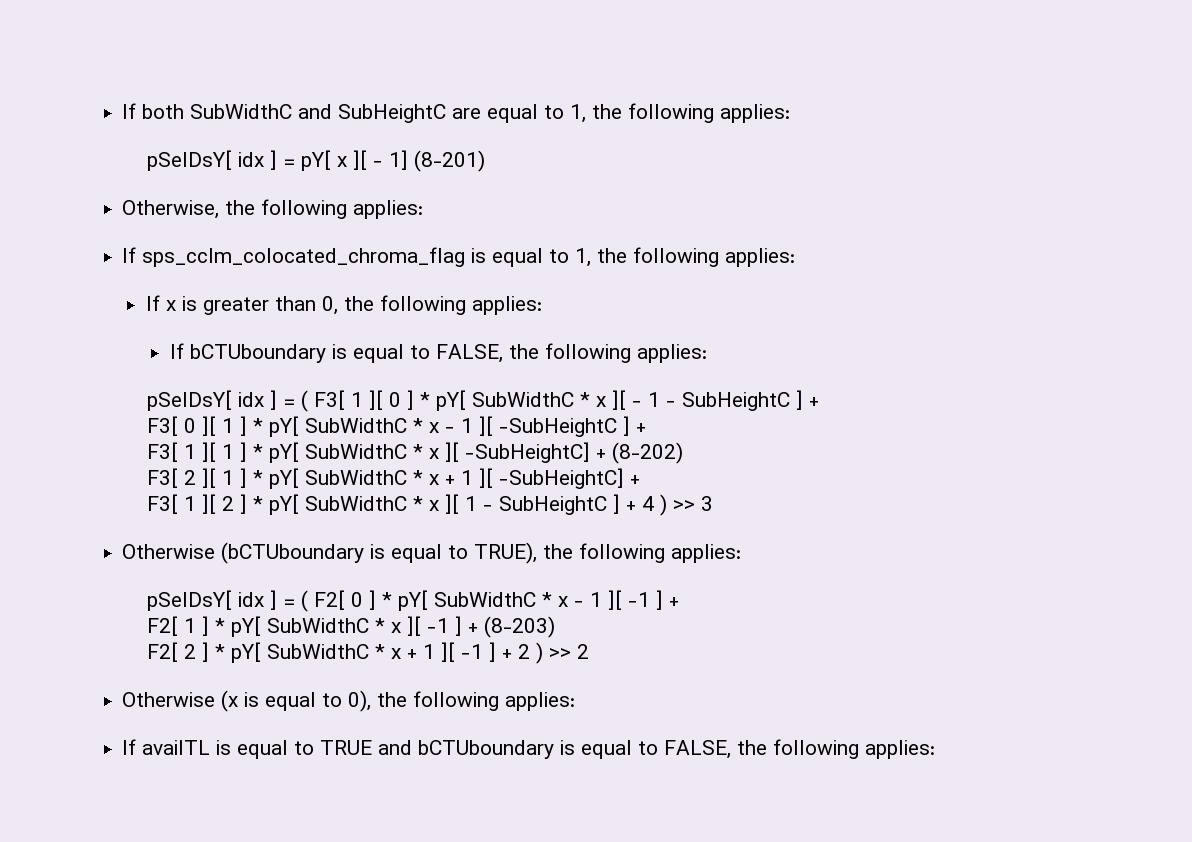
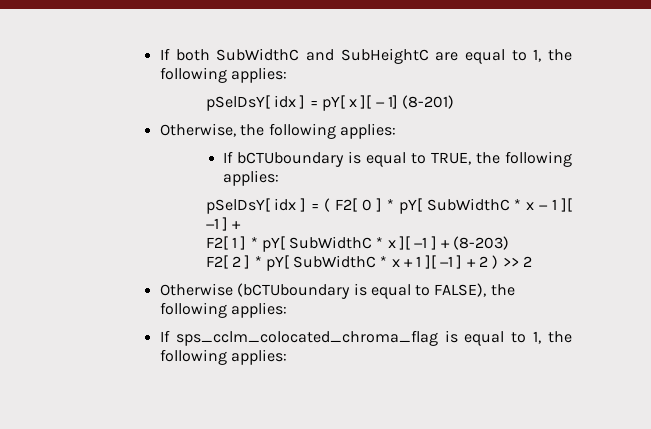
- If sps_cclm_colocated_chroma_flag is equal to 1, the following applies:
- If x is greater than 0, the following applies:
- If bCTUboundary is equal to FALSE, the following applies:
- pSelDsY[ idx ] = ( F3[ 1 ][ 0 ] * pY[ SubWidthC * x ][ − 1 − SubHeightC ] +
- F3[ 0 ][ 1 ] * pY[ SubWidthC * x − 1 ][ −SubHeightC ] +
- F3[ 1 ][ 1 ] * pY[ SubWidthC * x ][ −SubHeightC] + (8-202)
- F3[ 2 ][ 1 ] * pY[ SubWidthC * x + 1 ][ −SubHeightC] +
- F3[ 1 ][ 2 ] * pY[ SubWidthC * x ][ 1 − SubHeightC ] + 4 ) >> 3
- Otherwise (bCTUboundary is equal to TRUE), the following applies:
+ If bCTUboundary is equal to TRUE, the following applies:
- Otherwise (x is equal to 0), the following applies:
- If availTL is equal to TRUE and bCTUboundary is equal to FALSE, the following applies:
+ Otherwise (bCTUboundary is equal to FALSE), the following applies:
+ If sps_cclm_colocated_chroma_flag is equal to 1, the following applies:

